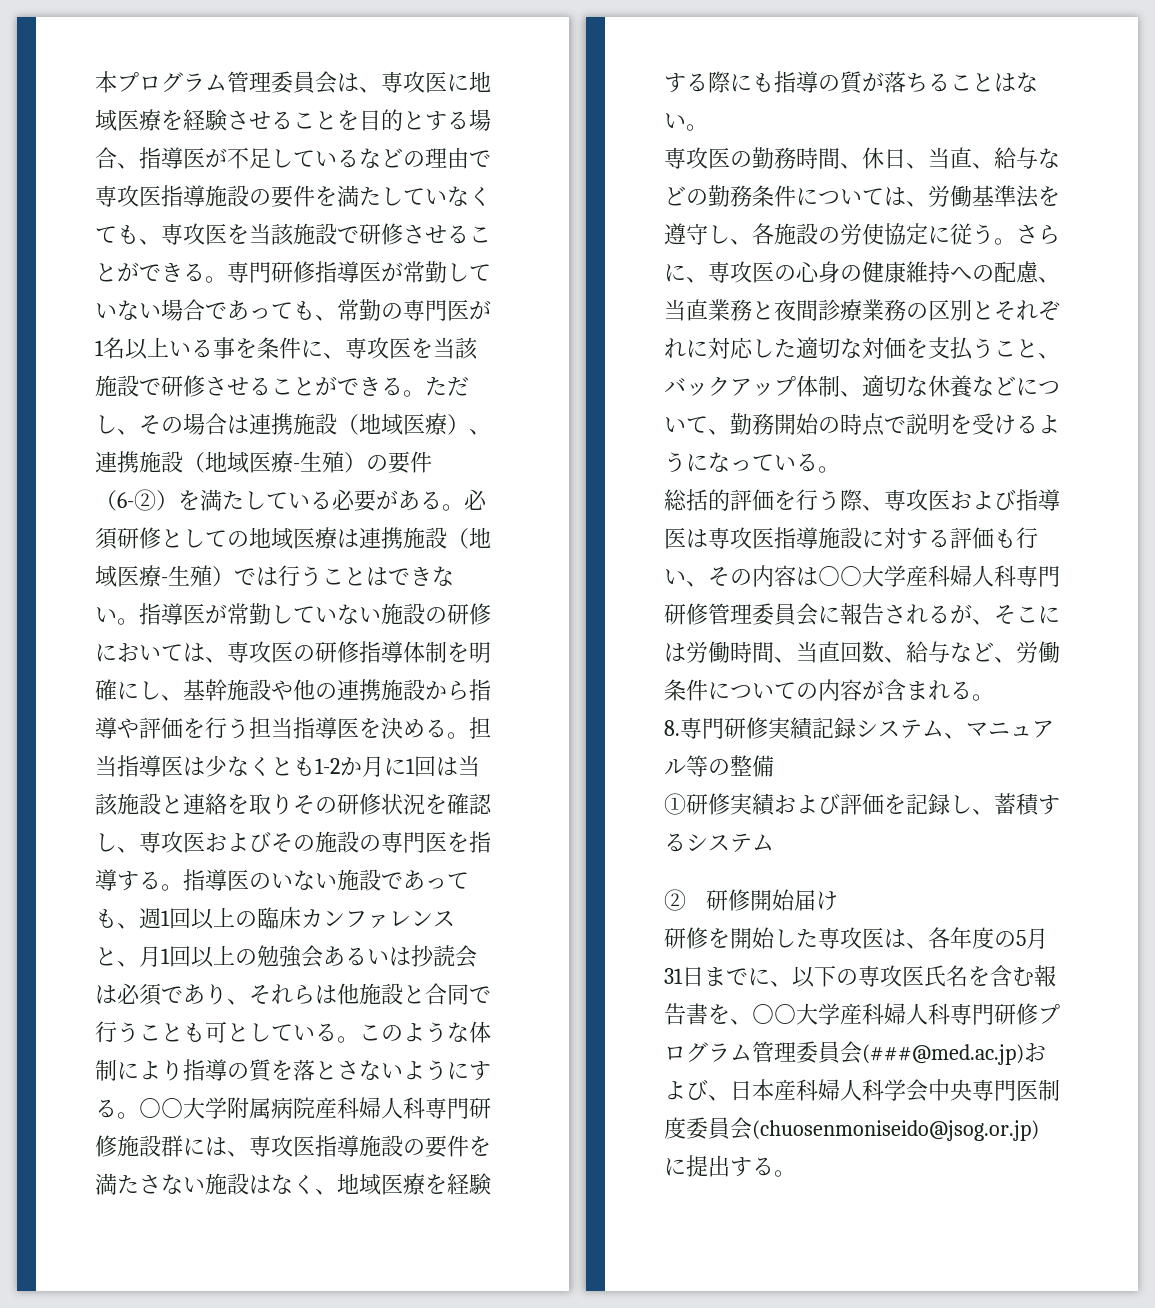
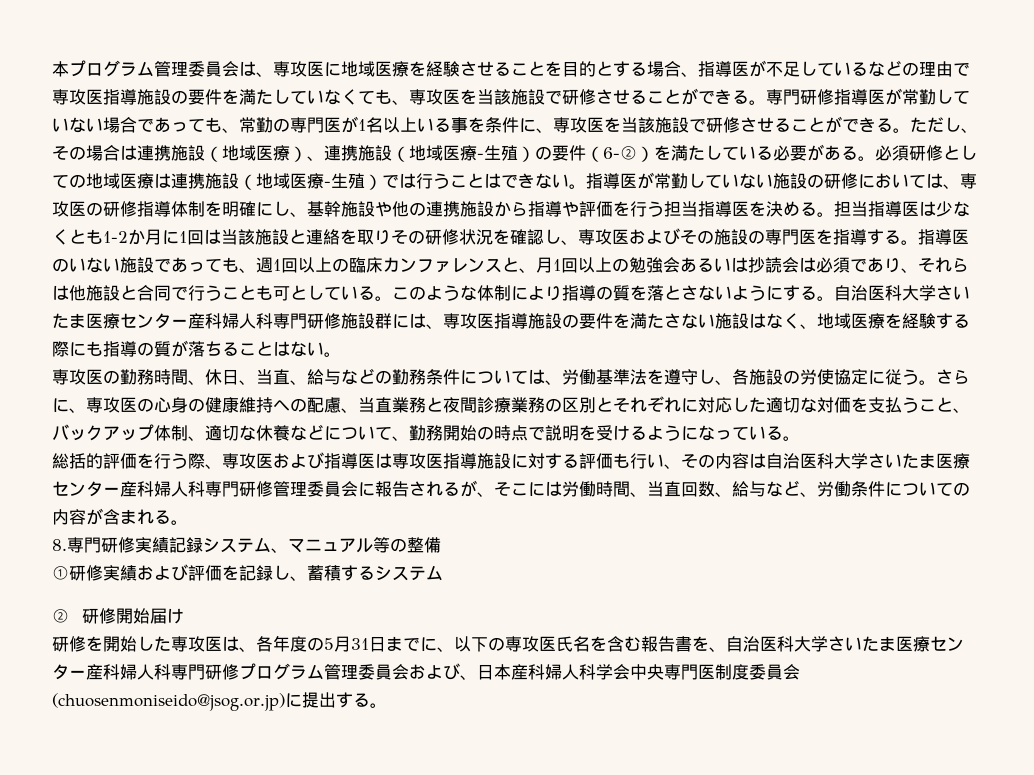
- ○○大学附属病院産科婦人科専門研修施設群には、専攻医指導施設の要件を満たさない施設はなく、地域医療を経験する際にも指導の質が落ちることはない。
+ 自治医科大学さいたま医療センター産科婦人科専門研修施設群には、専攻医指導施設の要件を満たさない施設はなく、地域医療を経験する際にも指導の質が落ちることはない。
- 総括的評価を行う際、専攻医および指導医は専攻医指導施設に対する評価も行い、その内容は○○大学産科婦人科専門研修管理委員会に報告されるが、そこには労働時間、当直回数、給与など、労働条件についての内容が含まれる。
+ 総括的評価を行う際、専攻医および指導医は専攻医指導施設に対する評価も行い、その内容は自治医科大学さいたま医療センター産科婦人科専門研修管理委員会に報告されるが、そこには労働時間、当直回数、給与など、労働条件についての内容が含まれる。
- 研修を開始した専攻医は、各年度の5月31日までに、以下の専攻医氏名を含む報告書を、○○大学産科婦人科専門研修プログラム管理委員会(###@med.ac.jp)および、日本産科婦人科学会中央専門医制度委員会(chuosenmoniseido@jsog.or.jp)に提出する。
+ 研修を開始した専攻医は、各年度の5月31日までに、以下の専攻医氏名を含む報告書を、自治医科大学さいたま医療センター産科婦人科専門研修プログラム管理委員会および、日本産科婦人科学会中央専門医制度委員会(chuosenmoniseido@jsog.or.jp)に提出する。

